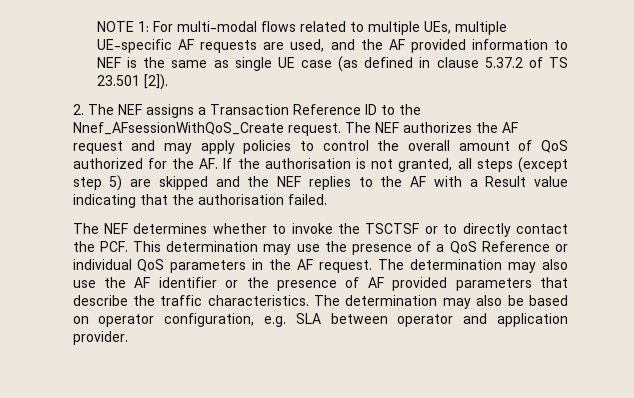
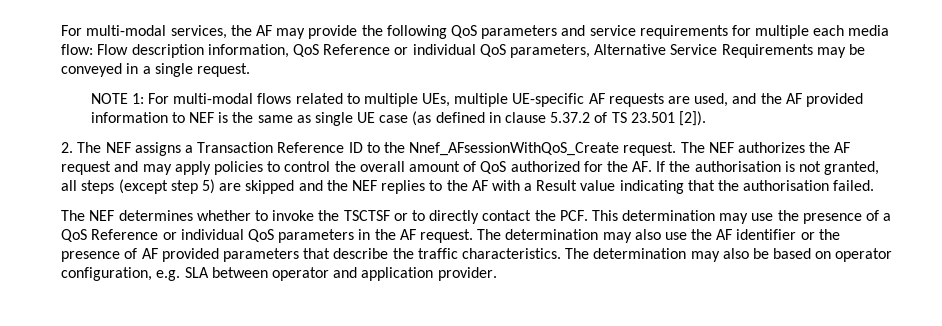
+ For multi-modal services, the AF may provide the following QoS parameters and service requirements for multiple each media flow: Flow description information, QoS Reference or individual QoS parameters, Alternative Service Requirements may be conveyed in a single request.

